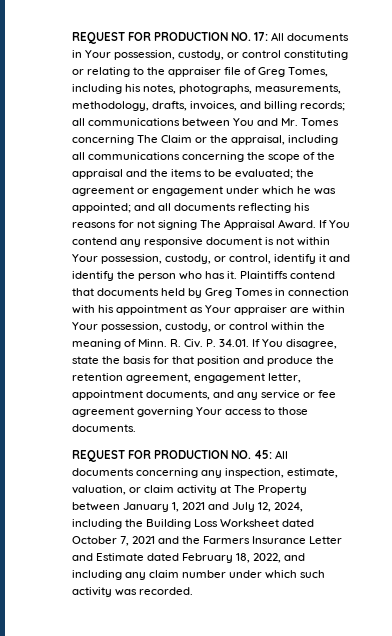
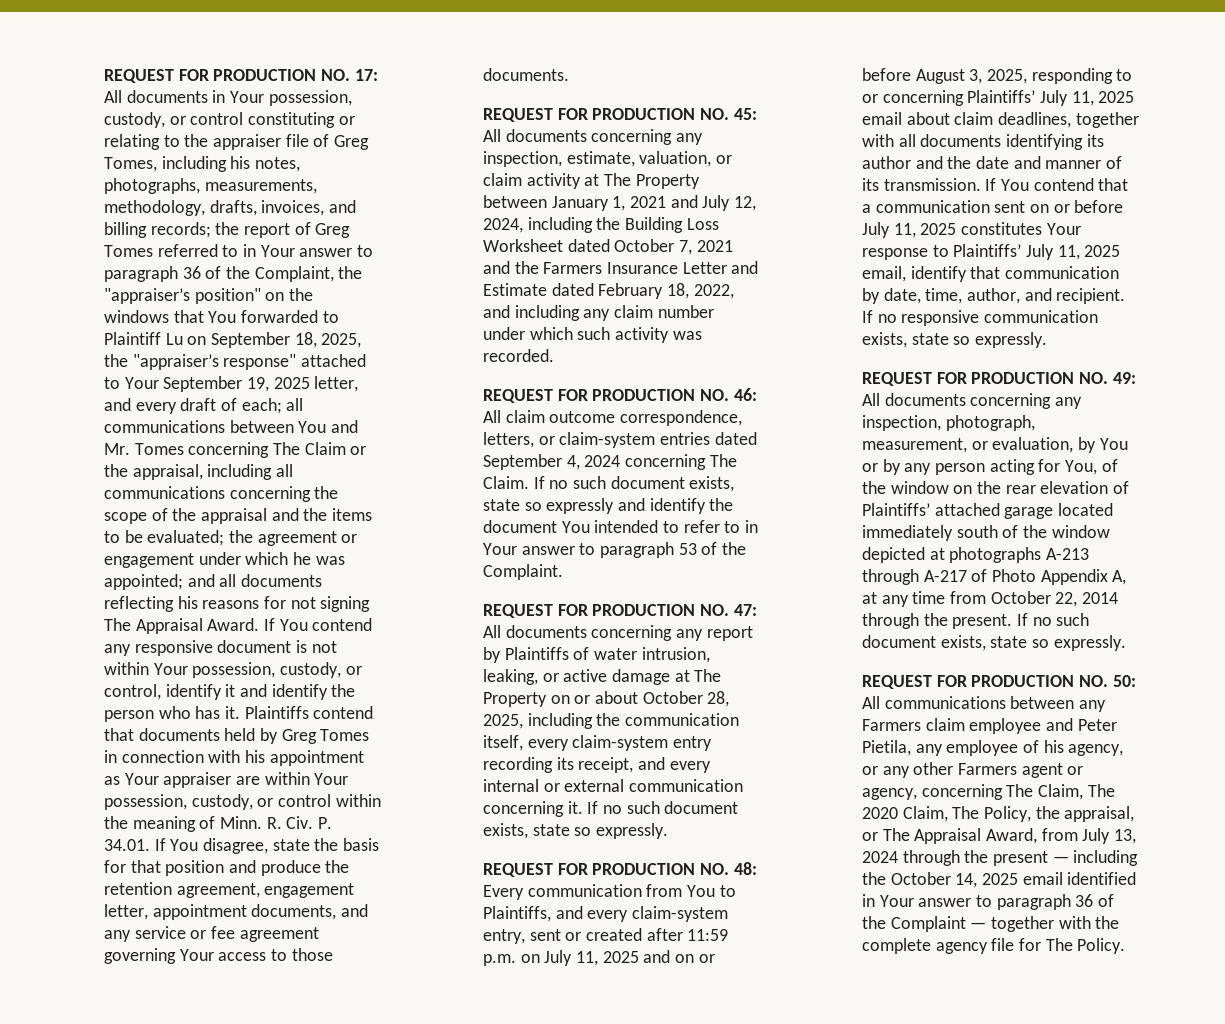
+ the report of Greg Tomes referred to in Your answer to paragraph 36 of the Complaint, the "appraiser’s position" on the windows that You forwarded to Plaintiff Lu on September 18, 2025, the "appraiser’s response" attached to Your September 19, 2025 letter, and every draft of each;
+ REQUEST FOR PRODUCTION NO. 46: All claim outcome correspondence, letters, or claim-system entries dated September 4, 2024 concerning The Claim. If no such document exists, state so expressly and identify the document You intended to refer to in Your answer to paragraph 53 of the Complaint.
+ REQUEST FOR PRODUCTION NO. 47: All documents concerning any report by Plaintiffs of water intrusion, leaking, or active damage at The Property on or about October 28, 2025, including the communication itself, every claim-system entry recording its receipt, and every internal or external communication concerning it. If no such document exists, state so expressly.
+ REQUEST FOR PRODUCTION NO. 48: Every communication from You to Plaintiffs, and every claim-system entry, sent or created after 11:59 p.m. on July 11, 2025 and on or before August 3, 2025, responding to or concerning Plaintiffs’ July 11, 2025 email about claim deadlines, together with all documents identifying its author and the date and manner of its transmission. If You contend that a communication sent on or before July 11, 2025 constitutes Your response to Plaintiffs’ July 11, 2025 email, identify that communication by date, time, author, and recipient. If no responsive communication exists, state so expressly.
+ REQUEST FOR PRODUCTION NO. 49: All documents concerning any inspection, photograph, measurement, or evaluation, by You or by any person acting for You, of the window on the rear elevation of Plaintiffs’ attached garage located immediately south of the window depicted at photographs A-213 through A-217 of Photo Appendix A, at any time from October 22, 2014 through the present. If no such document exists, state so expressly.
+ REQUEST FOR PRODUCTION NO. 50: All communications between any Farmers claim employee and Peter Pietila, any employee of his agency, or any other Farmers agent or agency, concerning The Claim, The 2020 Claim, The Policy, the appraisal, or The Appraisal Award, from July 13, 2024 through the present — including the October 14, 2025 email identified in Your answer to paragraph 36 of the Complaint — together with the complete agency file for The Policy.

